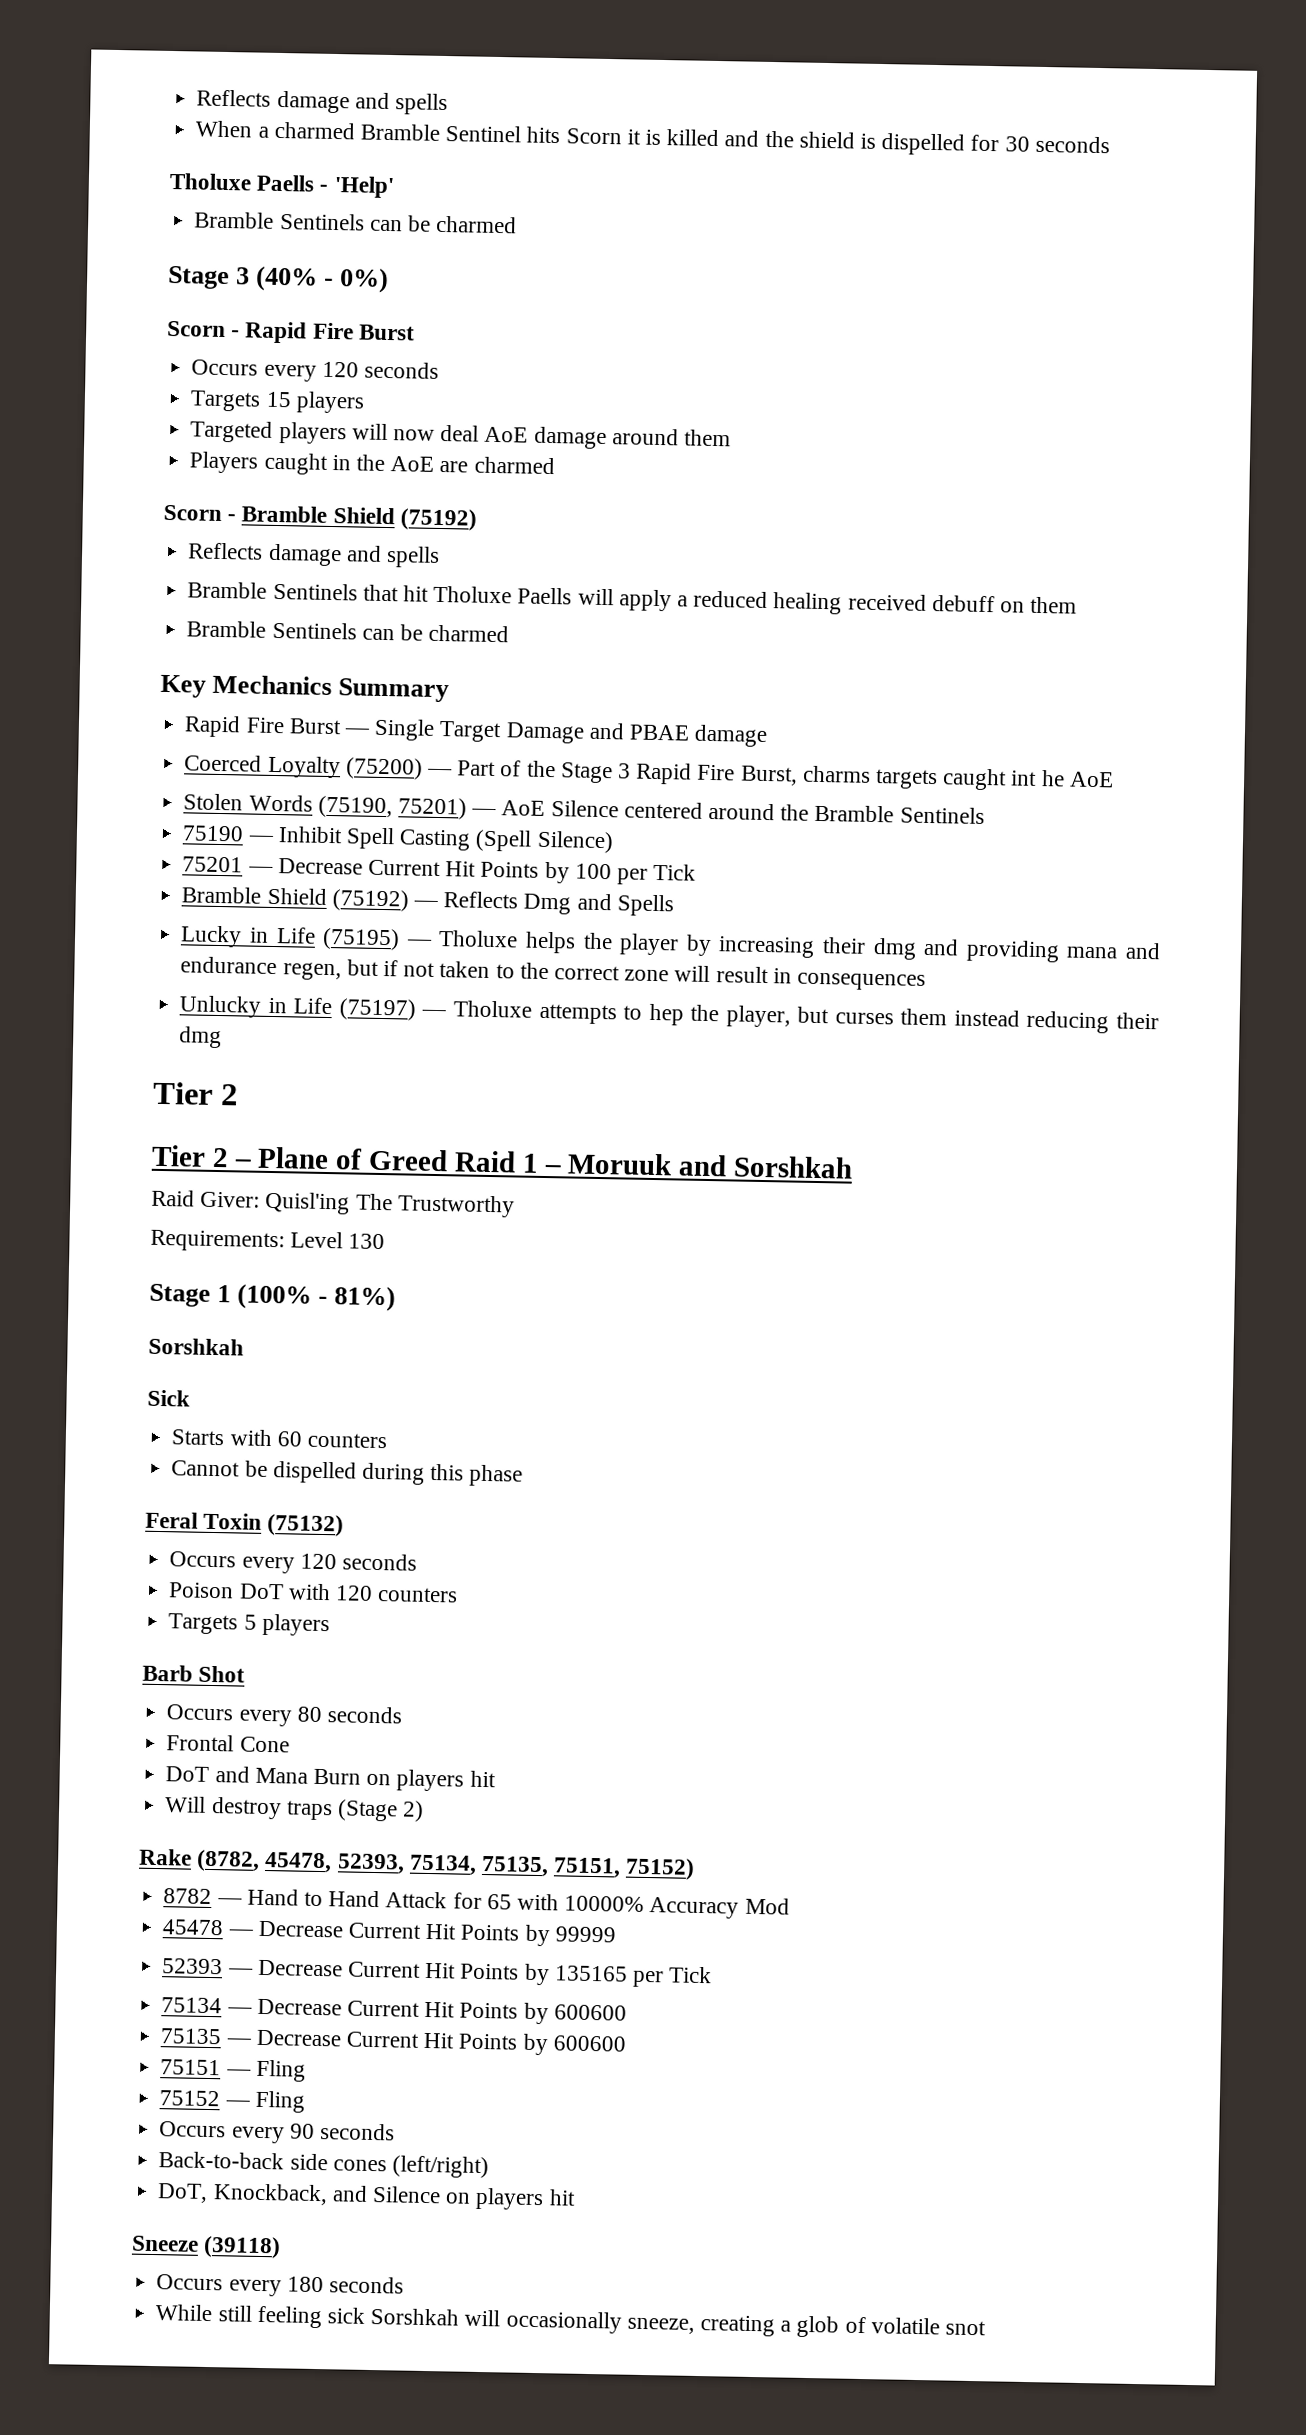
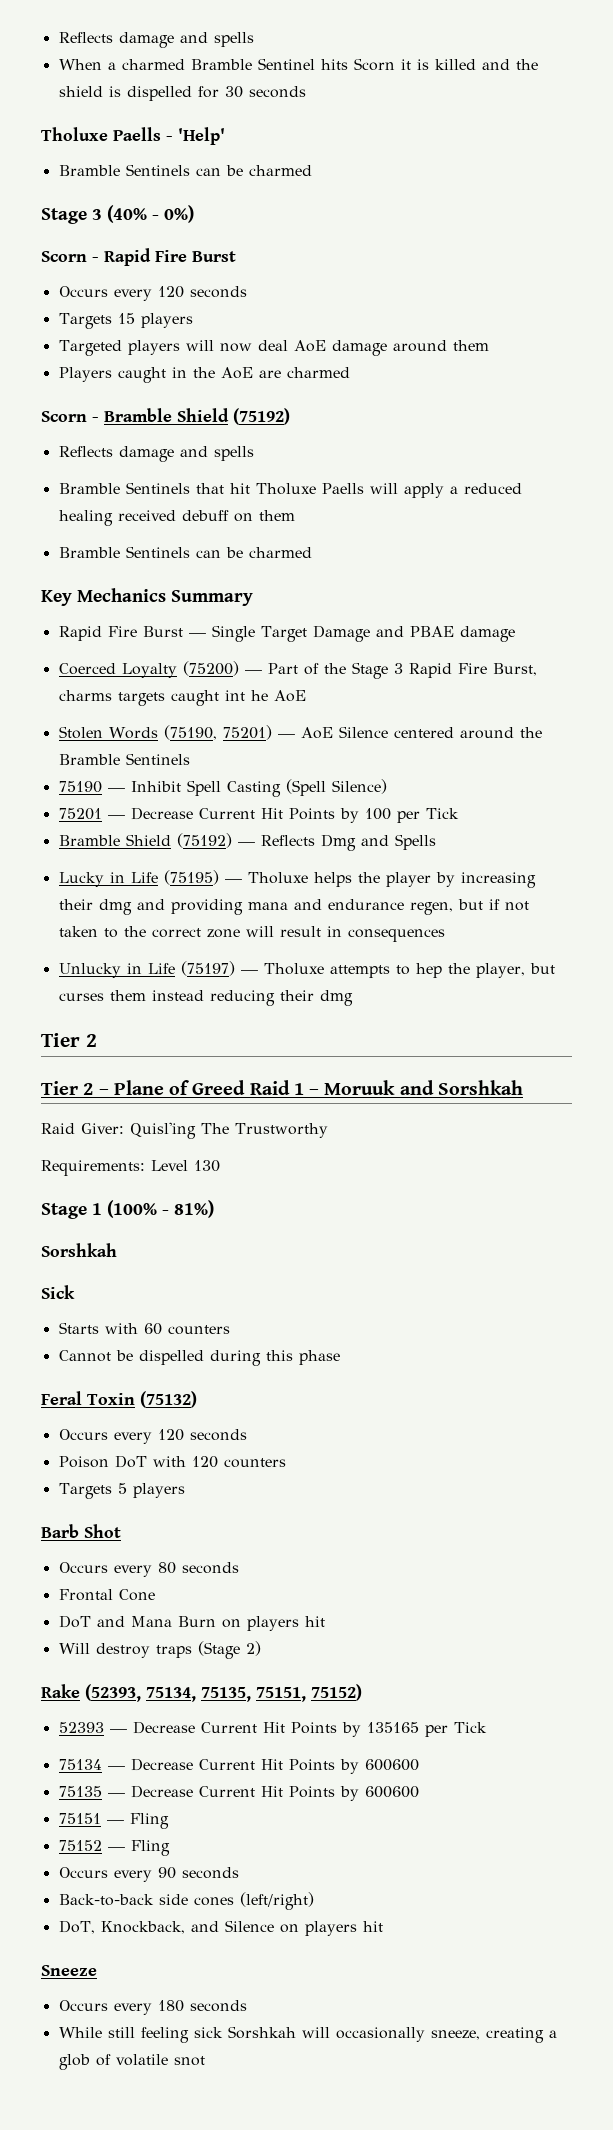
- Rake (8782, 45478, 52393, 75134, 75135, 75151, 75152)
+ Rake (52393, 75134, 75135, 75151, 75152)
- 8782 — Hand to Hand Attack for 65 with 10000% Accuracy Mod
- 45478 — Decrease Current Hit Points by 99999
- Sneeze (39118)
+ Sneeze

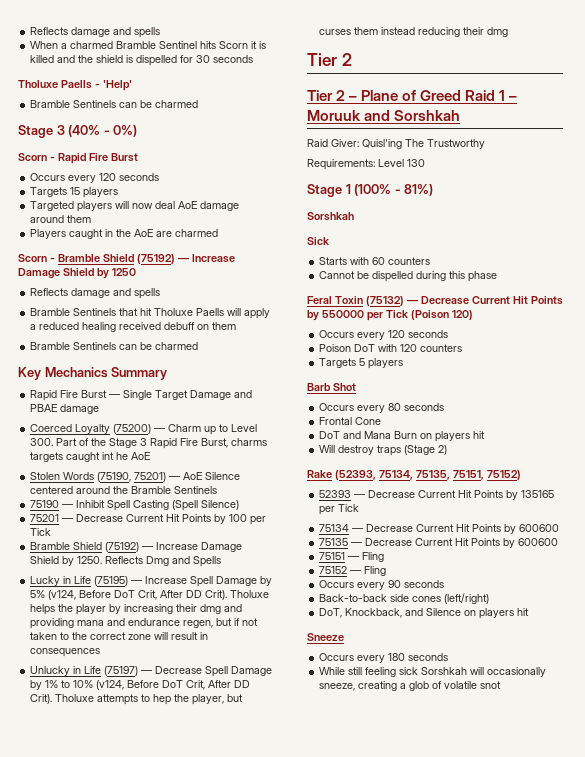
- Scorn - Bramble Shield (75192)
+ Scorn - Bramble Shield (75192) — Increase Damage Shield by 1250
- Coerced Loyalty (75200) — Part of the Stage 3 Rapid Fire Burst, charms targets caught int he AoE
+ Coerced Loyalty (75200) — Charm up to Level 300. Part of the Stage 3 Rapid Fire Burst, charms targets caught int he AoE
- Bramble Shield (75192) — Reflects Dmg and Spells
+ Bramble Shield (75192) — Increase Damage Shield by 1250. Reflects Dmg and Spells
- Lucky in Life (75195) — Tholuxe helps the player by increasing their dmg and providing mana and endurance regen, but if not taken to the correct zone will result in consequences
+ Lucky in Life (75195) — Increase Spell Damage by 5% (v124, Before DoT Crit, After DD Crit). Tholuxe helps the player by increasing their dmg and providing mana and endurance regen, but if not taken to the correct zone will result in consequences
- Unlucky in Life (75197) — Tholuxe attempts to hep the player, but curses them instead reducing their dmg
+ Unlucky in Life (75197) — Decrease Spell Damage by 1% to 10% (v124, Before DoT Crit, After DD Crit). Tholuxe attempts to hep the player, but curses them instead reducing their dmg
- Feral Toxin (75132)
+ Feral Toxin (75132) — Decrease Current Hit Points by 550000 per Tick (Poison 120)

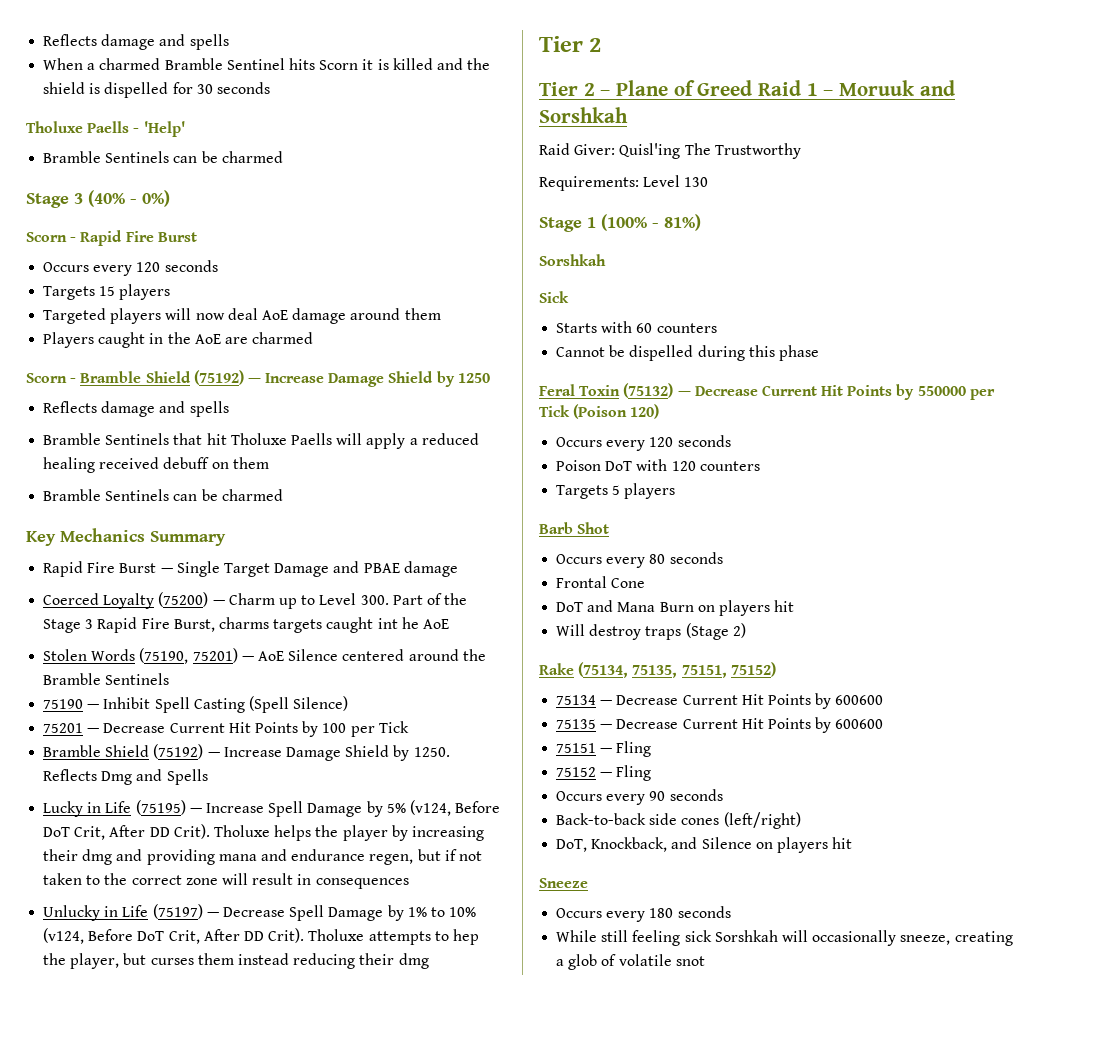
- Rake (52393, 75134, 75135, 75151, 75152)
+ Rake (75134, 75135, 75151, 75152)
- 52393 — Decrease Current Hit Points by 135165 per Tick

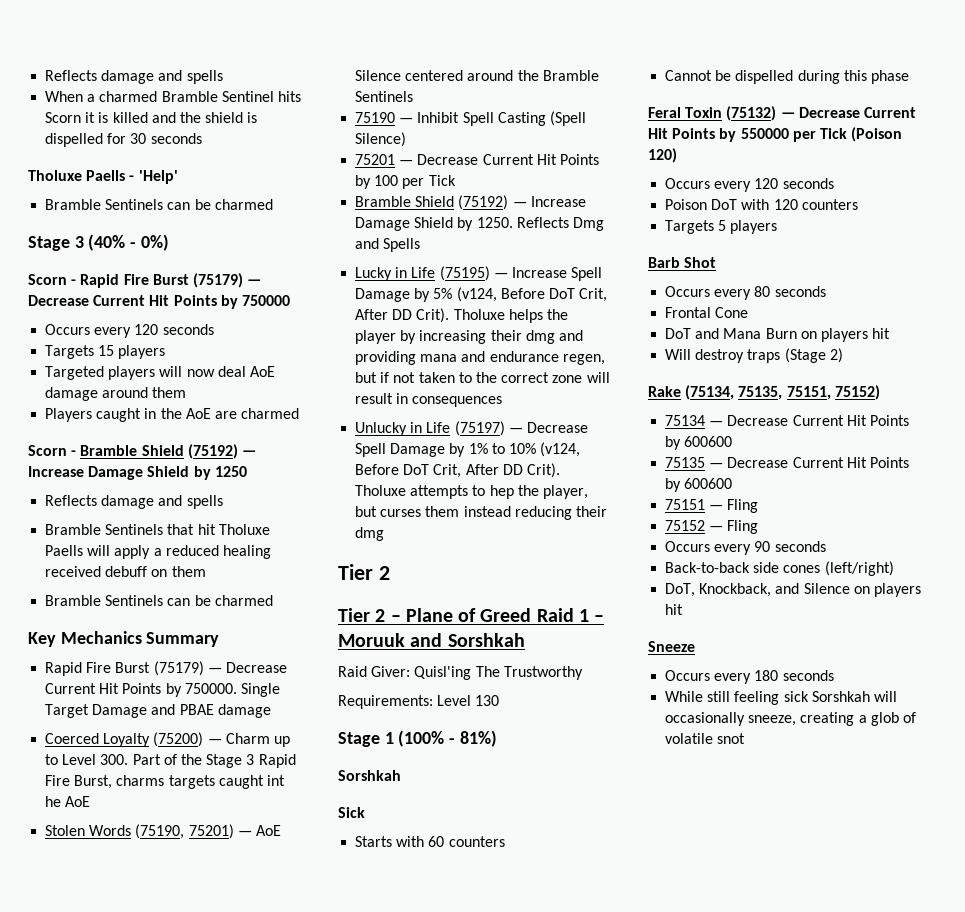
- Scorn - Rapid Fire Burst
+ Scorn - Rapid Fire Burst (75179) — Decrease Current Hit Points by 750000
- Rapid Fire Burst — Single Target Damage and PBAE damage
+ Rapid Fire Burst (75179) — Decrease Current Hit Points by 750000. Single Target Damage and PBAE damage

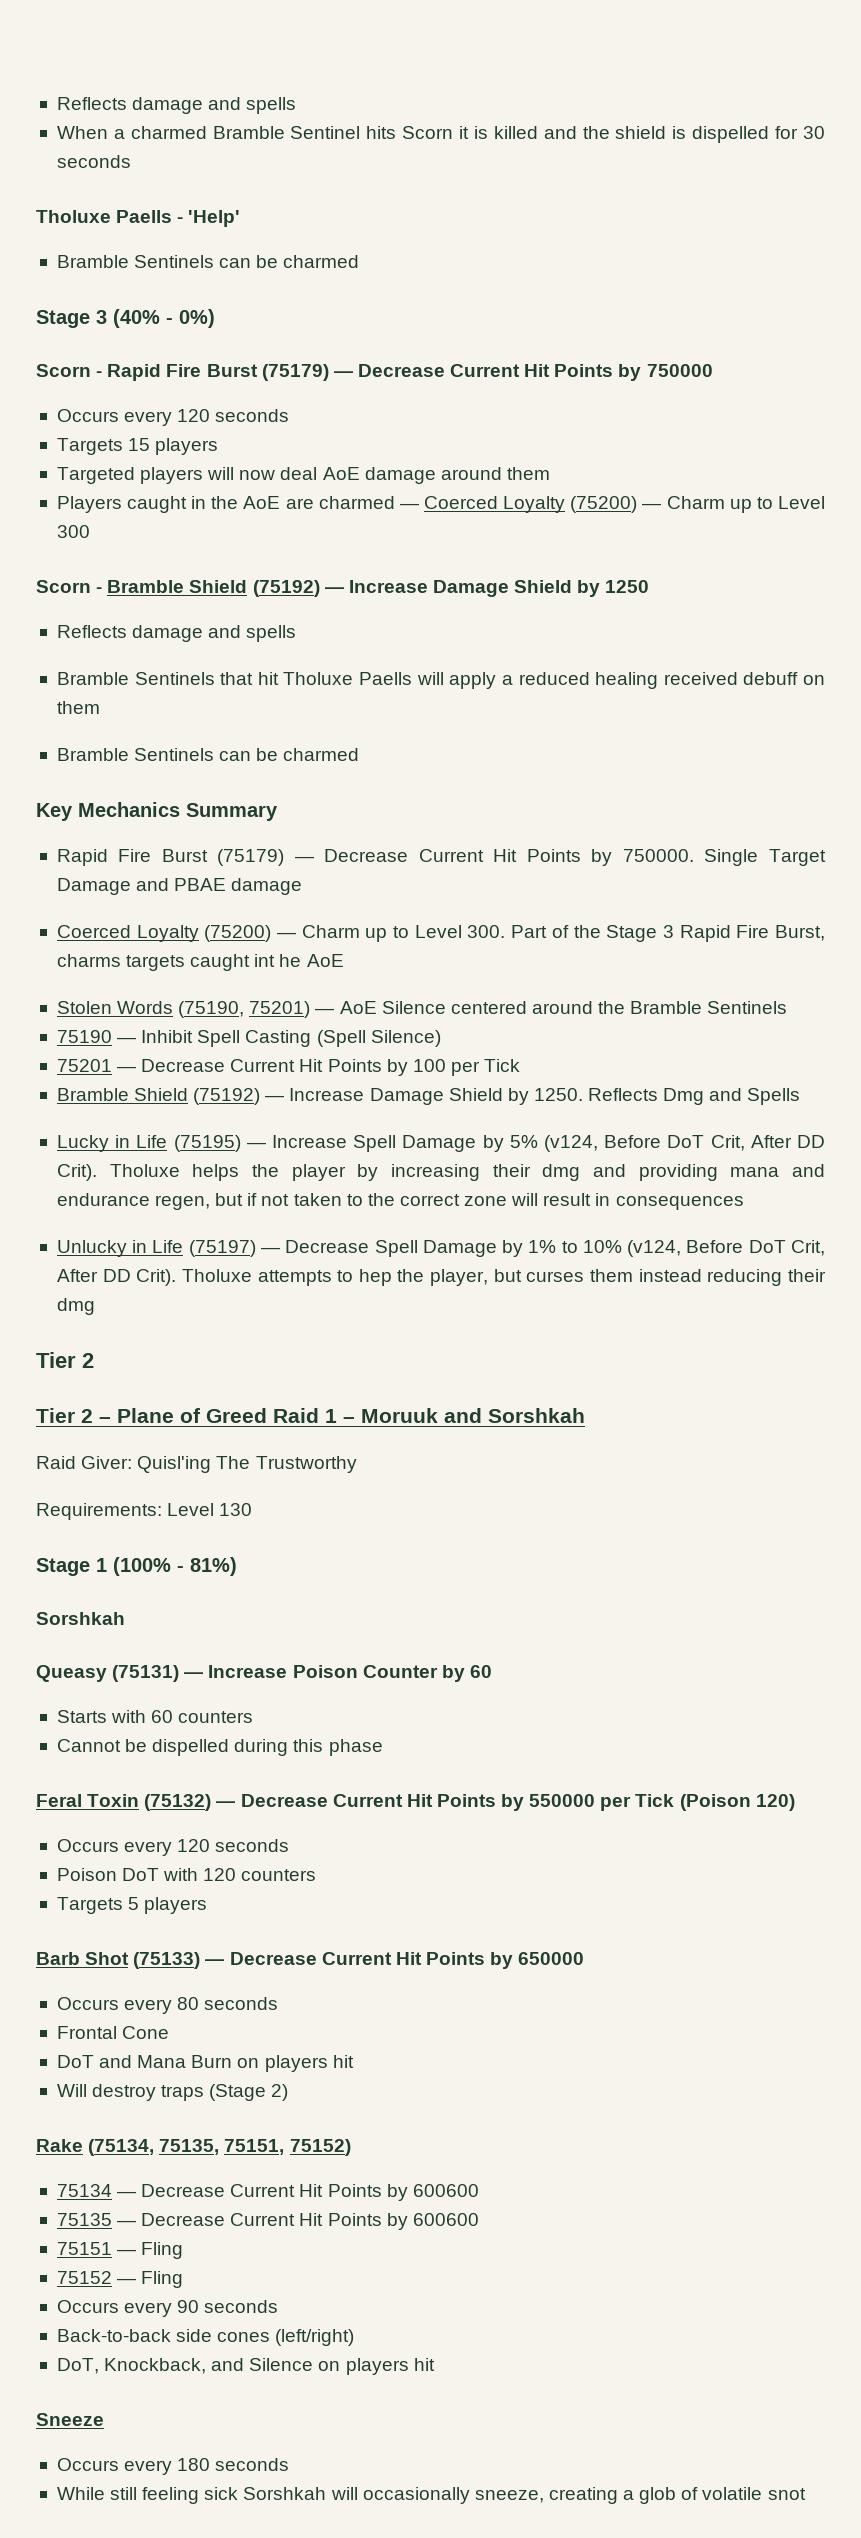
- Players caught in the AoE are charmed
+ Players caught in the AoE are charmed — Coerced Loyalty (75200) — Charm up to Level 300
- Sick
+ Queasy (75131) — Increase Poison Counter by 60
- Barb Shot
+ Barb Shot (75133) — Decrease Current Hit Points by 650000

